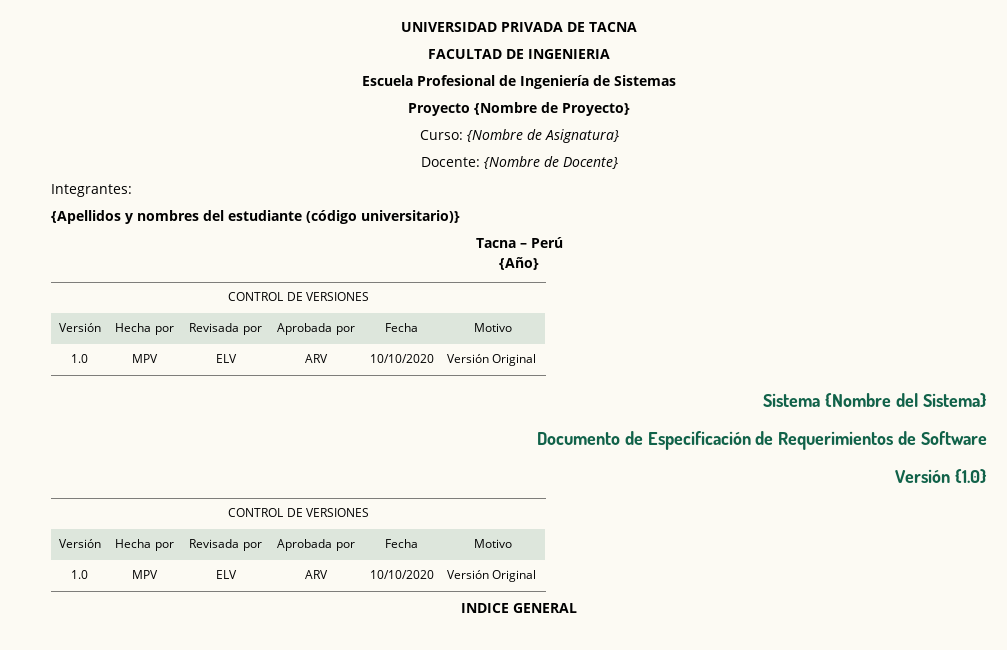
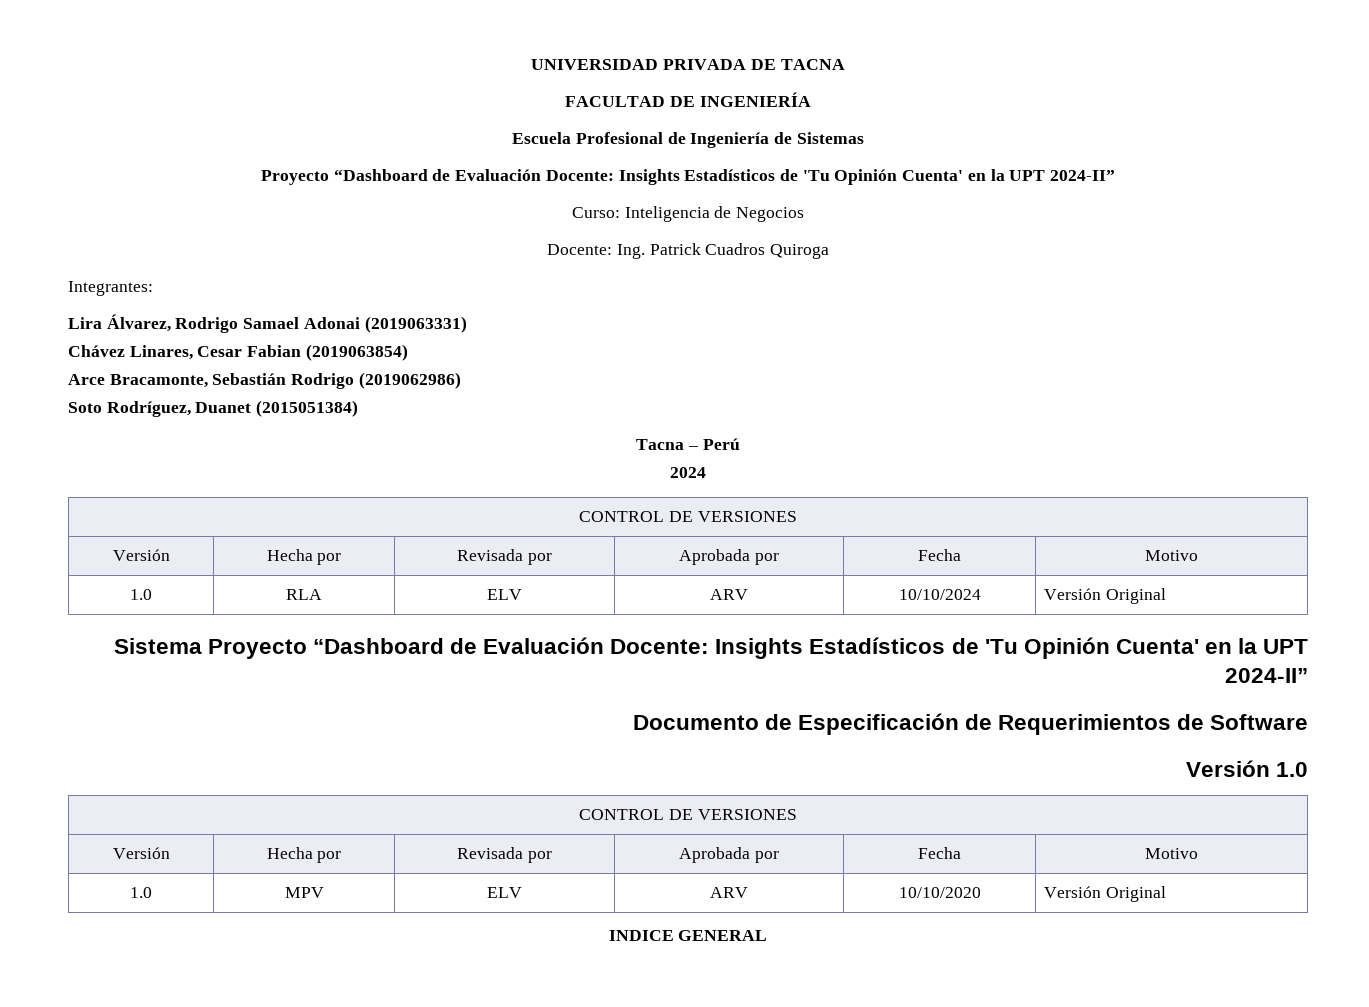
- FACULTAD DE INGENIERIA
+ FACULTAD DE INGENIERÍA
  Escuela Profesional de Ingeniería de Sistemas
- Proyecto {Nombre de Proyecto}
- Curso: {Nombre de Asignatura}
- Docente: {Nombre de Docente}
+ Proyecto “Dashboard de Evaluación Docente: Insights Estadísticos de 'Tu Opinión Cuenta' en la UPT 2024-II”
+ Curso: Inteligencia de Negocios
+ Docente: Ing. Patrick Cuadros Quiroga
  Integrantes:
- {Apellidos y nombres del estudiante (código universitario)}
+ Lira Álvarez, Rodrigo Samael Adonai (2019063331)
+ Chávez Linares, Cesar Fabian (2019063854)
+ Arce Bracamonte, Sebastián Rodrigo (2019062986)
+ Soto Rodríguez, Duanet (2015051384)
- {Año}
+ 2024
  CONTROL DE VERSIONES
  Versión | Hecha por | Revisada por | Aprobada por | Fecha | Motivo
- 1.0 | MPV | ELV | ARV | 10/10/2020 | Versión Original
+ 1.0 | RLA | ELV | ARV | 10/10/2024 | Versión Original
- Sistema {Nombre del Sistema}
+ Sistema Proyecto “Dashboard de Evaluación Docente: Insights Estadísticos de 'Tu Opinión Cuenta' en la UPT 2024-II”
- Versión {1.0}
+ Versión 1.0

